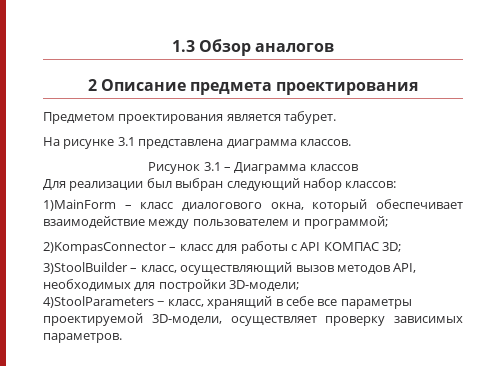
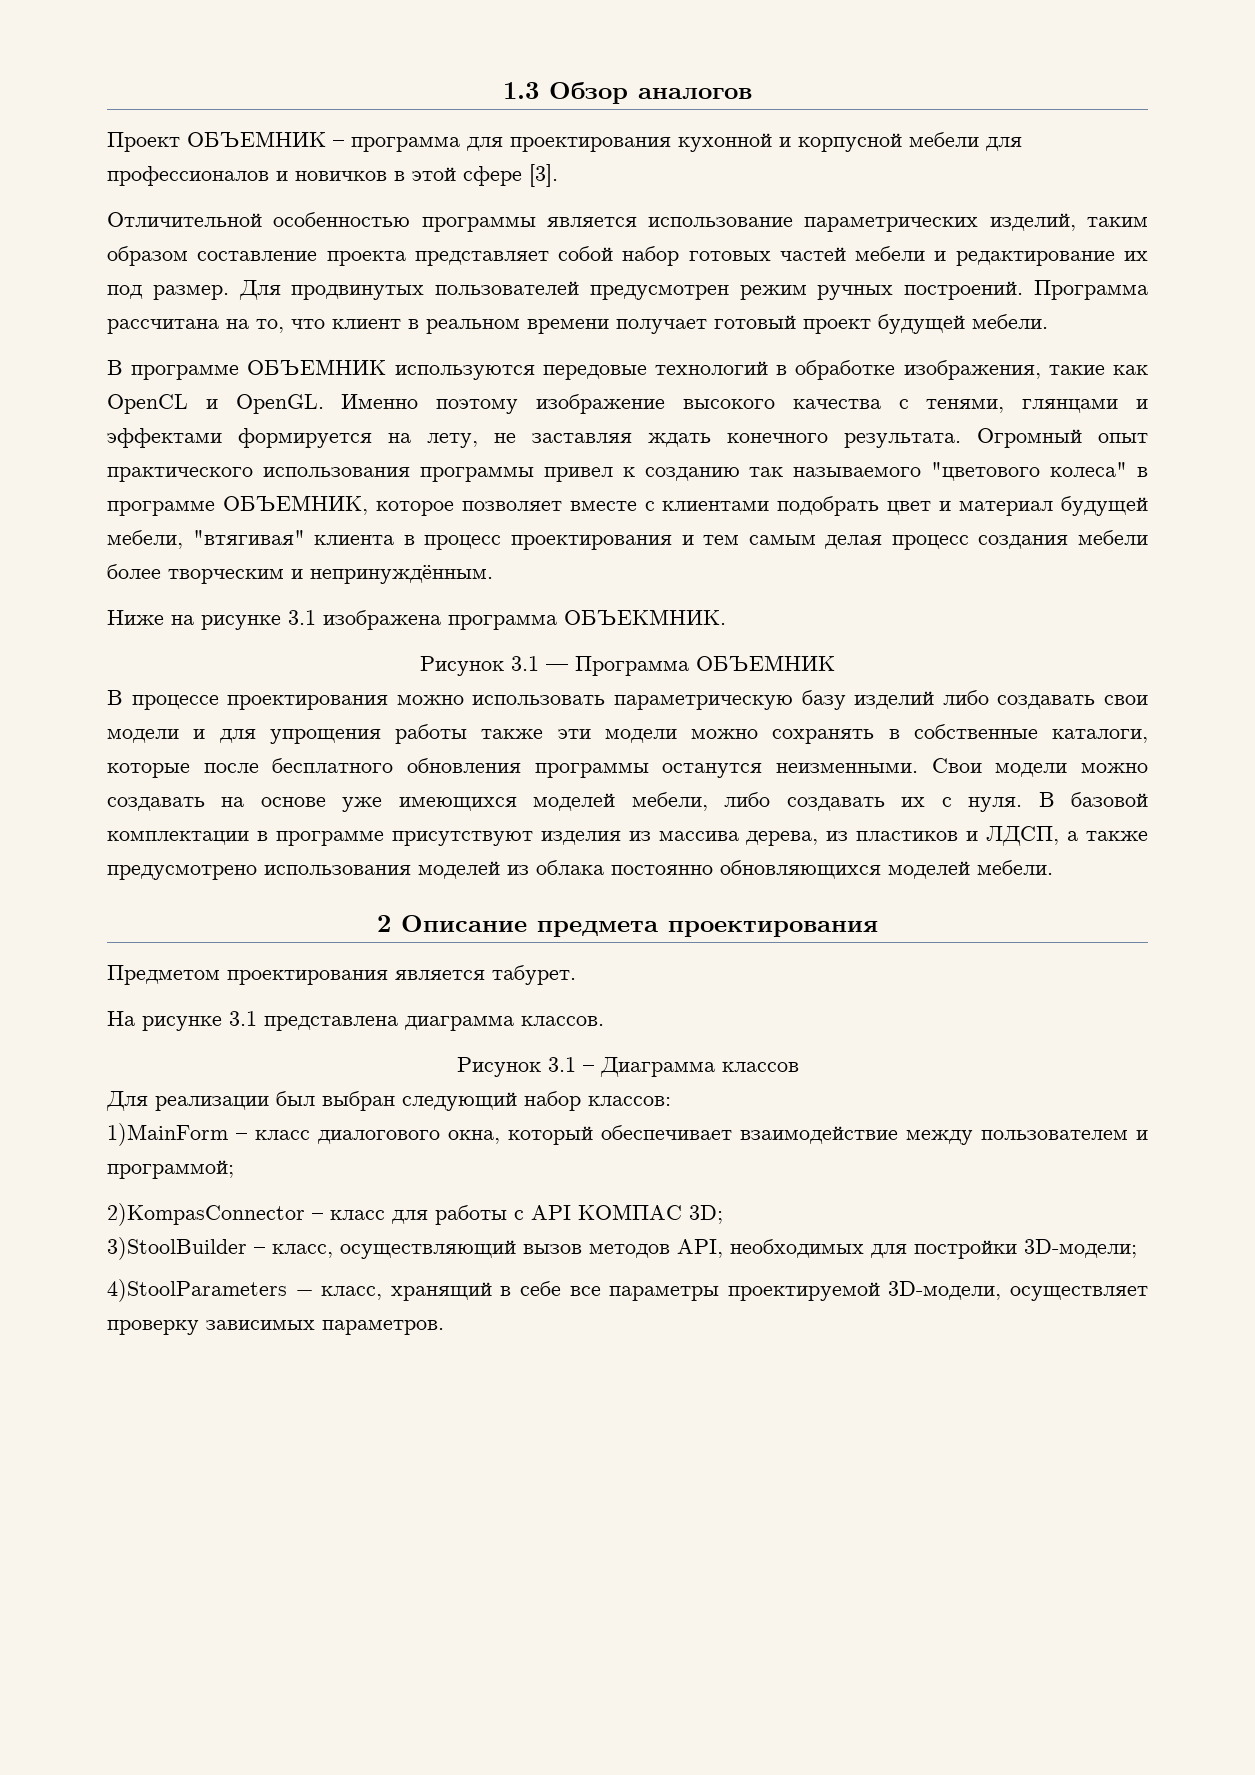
+ Проект ОБЪЕМНИК – программа для проектирования кухонной и корпусной мебели для профессионалов и новичков в этой сфере [3].
+ Отличительной особенностью программы является использование параметрических изделий, таким образом составление проекта представляет собой набор готовых частей мебели и редактирование их под размер. Для продвинутых пользователей предусмотрен режим ручных построений. Программа рассчитана на то, что клиент в реальном времени получает готовый проект будущей мебели.
+ В программе ОБЪЕМНИК используются передовые технологий в обработке изображения, такие как OpenCL и OpenGL. Именно поэтому изображение высокого качества с тенями, глянцами и эффектами формируется на лету, не заставляя ждать конечного результата. Огромный опыт практического использования программы привел к созданию так называемого "цветового колеса" в программе ОБЪЕМНИК, которое позволяет вместе с клиентами подобрать цвет и материал будущей мебели, "втягивая" клиента в процесс проектирования и тем самым делая процесс создания мебели более творческим и непринуждённым.
+ Ниже на рисунке 3.1 изображена программа ОБЪЕКМНИК.
+ Рисунок 3.1 — Программа ОБЪЕМНИК
+ В процессе проектирования можно использовать параметрическую базу изделий либо создавать свои модели и для упрощения работы также эти модели можно сохранять в собственные каталоги, которые после бесплатного обновления программы останутся неизменными. Свои модели можно создавать на основе уже имеющихся моделей мебели, либо создавать их с нуля. В базовой комплектации в программе присутствуют изделия из массива дерева, из пластиков и ЛДСП, а также предусмотрено использования моделей из облака постоянно обновляющихся моделей мебели.

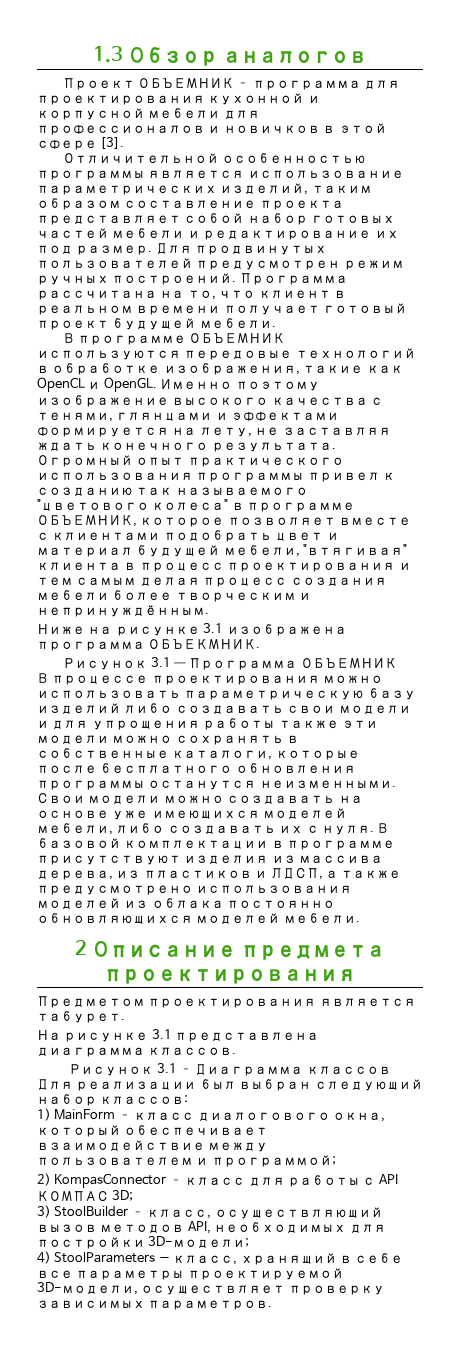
- 1)MainForm – класс диалогового окна, который обеспечивает взаимодействие между пользователем и программой;
+ 1) MainForm – класс диалогового окна, который обеспечивает взаимодействие между пользователем и программой;
- 2)KompasConnector – класс для работы с API КОМПАС 3D;
+ 2) KompasConnector – класс для работы с API КОМПАС 3D;
- 3)StoolBuilder – класс, осуществляющий вызов методов API, необходимых для постройки 3D-модели;
+ 3) StoolBuilder – класс, осуществляющий вызов методов API, необходимых для постройки 3D-модели;
- 4)StoolParameters − класс, хранящий в себе все параметры проектируемой 3D-модели, осуществляет проверку зависимых параметров.
+ 4) StoolParameters − класс, хранящий в себе все параметры проектируемой 3D-модели, осуществляет проверку зависимых параметров.

